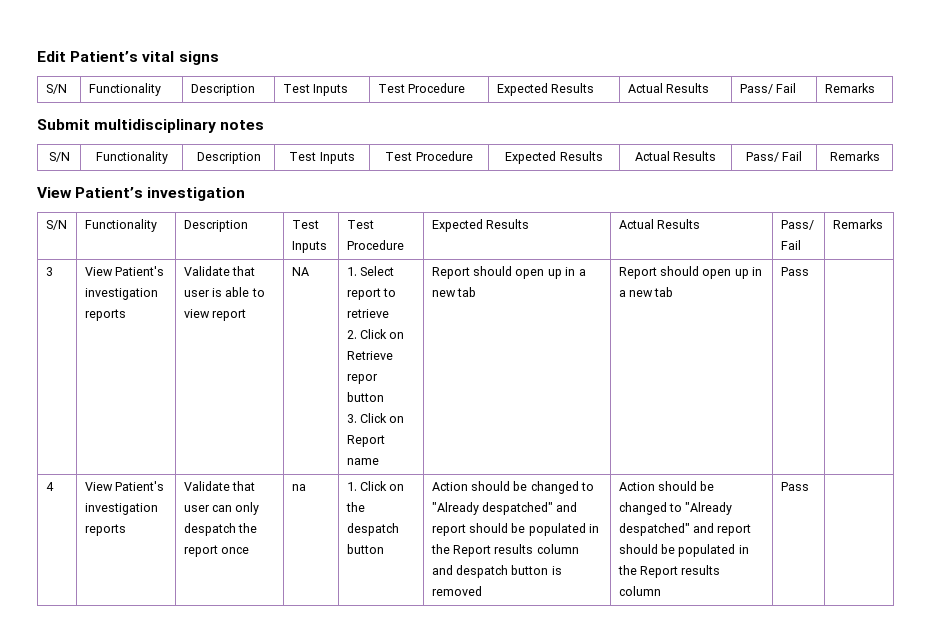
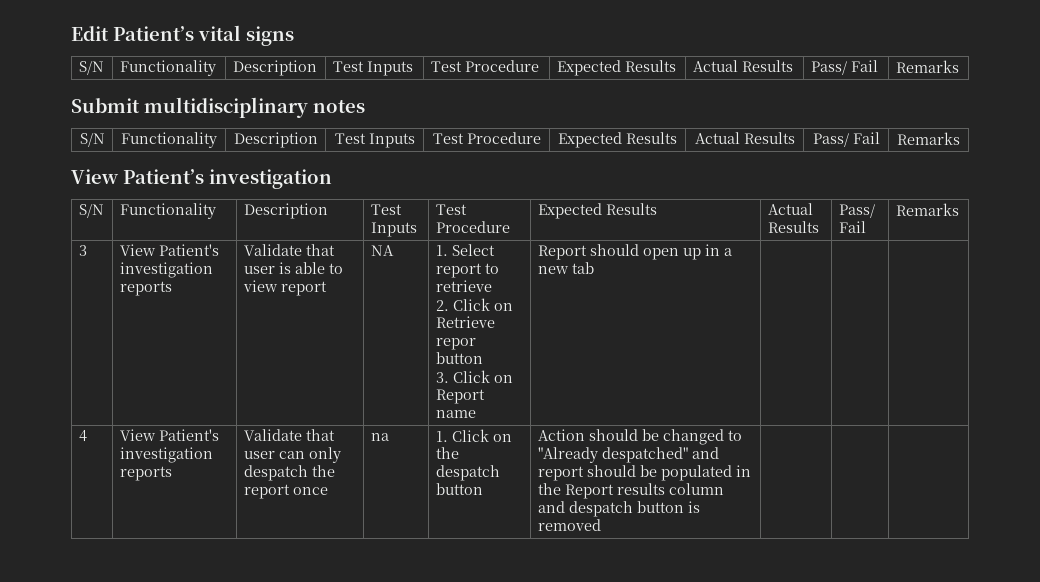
- Report should open up in a new tab | Pass
- Action should be changed to "Already despatched" and report should be populated in the Report results column | Pass

